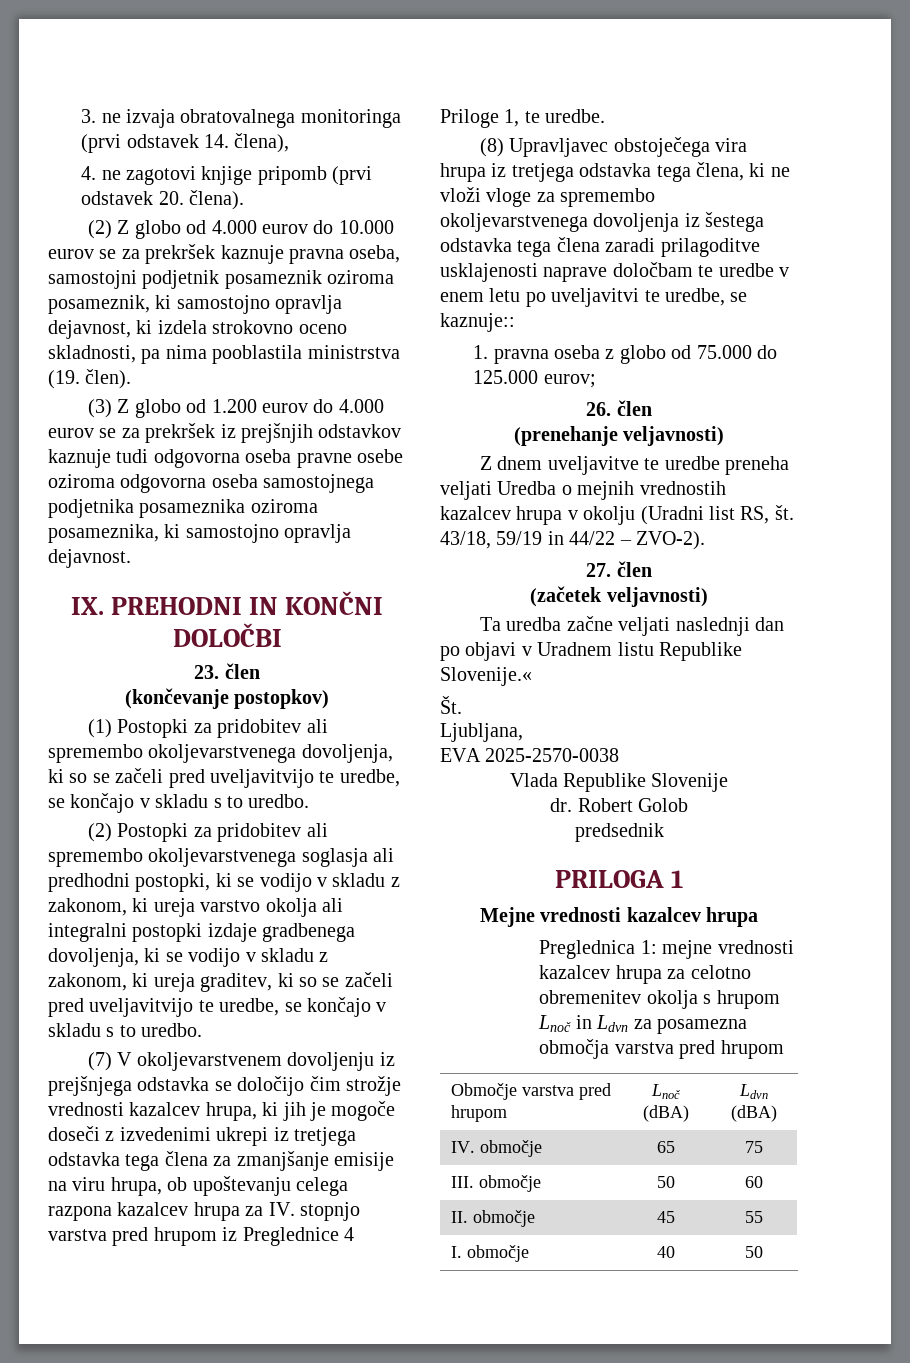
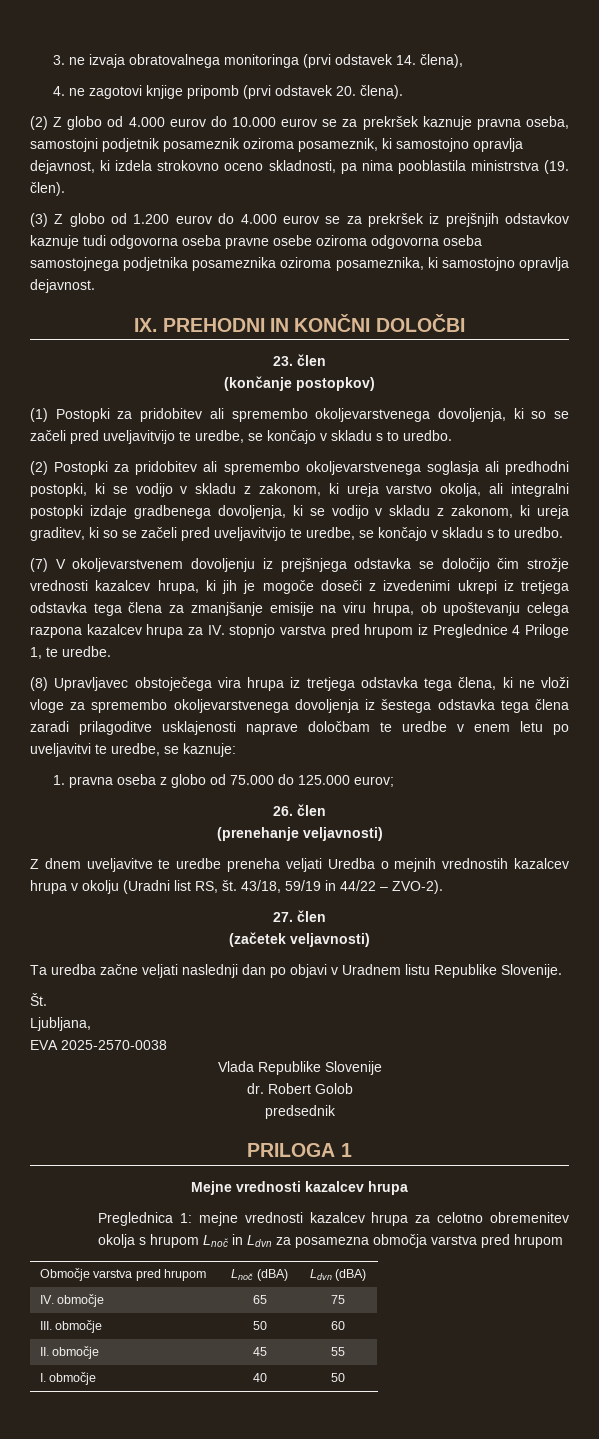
- (končevanje postopkov)
+ (končanje postopkov)
- (2) Postopki za pridobitev ali spremembo okoljevarstvenega soglasja ali predhodni postopki, ki se vodijo v skladu z zakonom, ki ureja varstvo okolja ali integralni postopki izdaje gradbenega dovoljenja, ki se vodijo v skladu z zakonom, ki ureja graditev, ki so se začeli pred uveljavitvijo te uredbe, se končajo v skladu s to uredbo.
+ (2) Postopki za pridobitev ali spremembo okoljevarstvenega soglasja ali predhodni postopki, ki se vodijo v skladu z zakonom, ki ureja varstvo okolja, ali integralni postopki izdaje gradbenega dovoljenja, ki se vodijo v skladu z zakonom, ki ureja graditev, ki so se začeli pred uveljavitvijo te uredbe, se končajo v skladu s to uredbo.
- (8) Upravljavec obstoječega vira hrupa iz tretjega odstavka tega člena, ki ne vloži vloge za spremembo okoljevarstvenega dovoljenja iz šestega odstavka tega člena zaradi prilagoditve usklajenosti naprave določbam te uredbe v enem letu po uveljavitvi te uredbe, se kaznuje::
+ (8) Upravljavec obstoječega vira hrupa iz tretjega odstavka tega člena, ki ne vloži vloge za spremembo okoljevarstvenega dovoljenja iz šestega odstavka tega člena zaradi prilagoditve usklajenosti naprave določbam te uredbe v enem letu po uveljavitvi te uredbe, se kaznuje:
- Ta uredba začne veljati naslednji dan po objavi v Uradnem listu Republike Slovenije.«
+ Ta uredba začne veljati naslednji dan po objavi v Uradnem listu Republike Slovenije.

